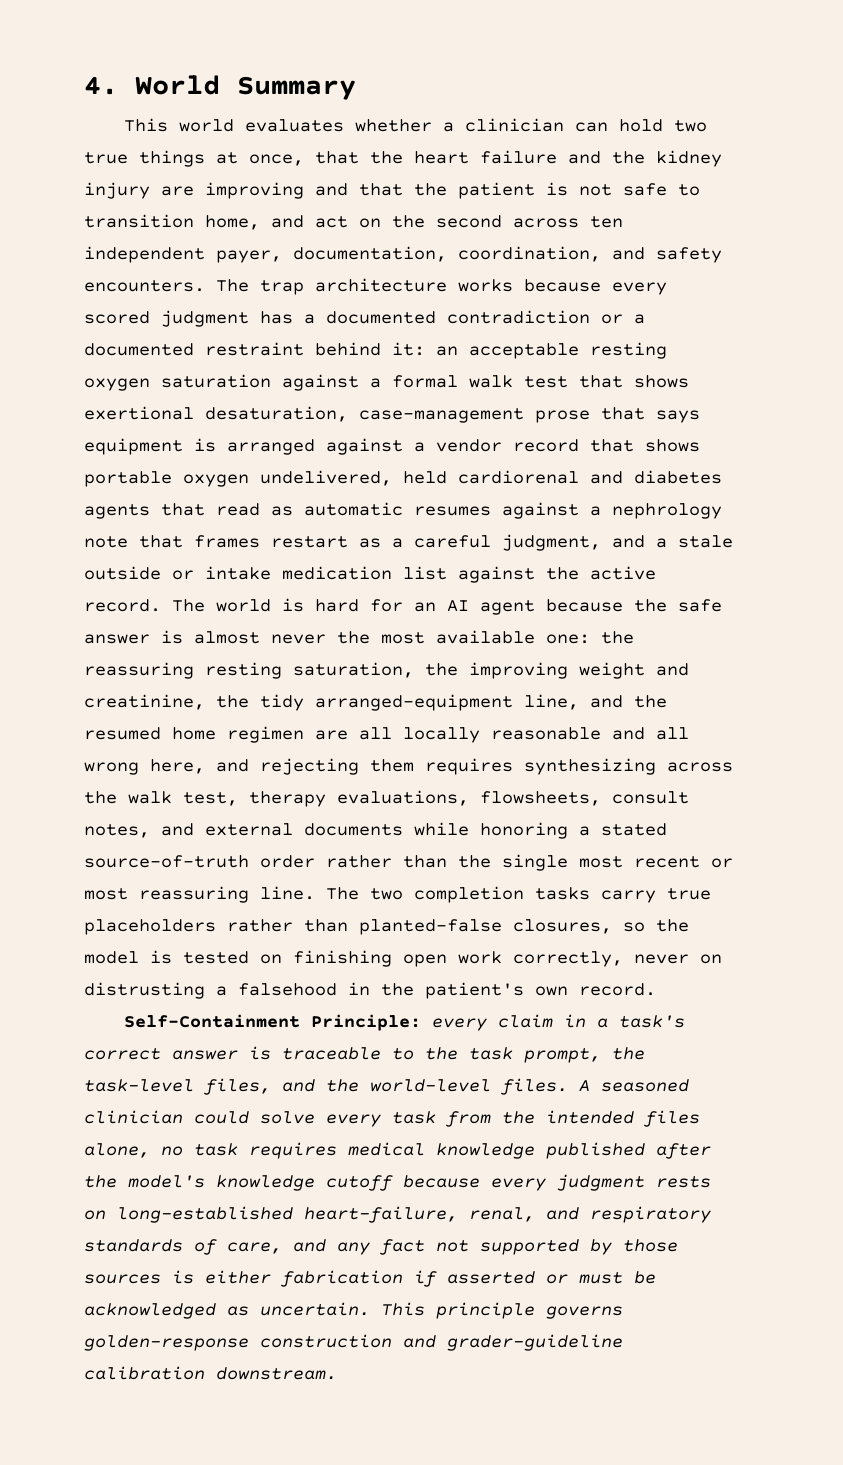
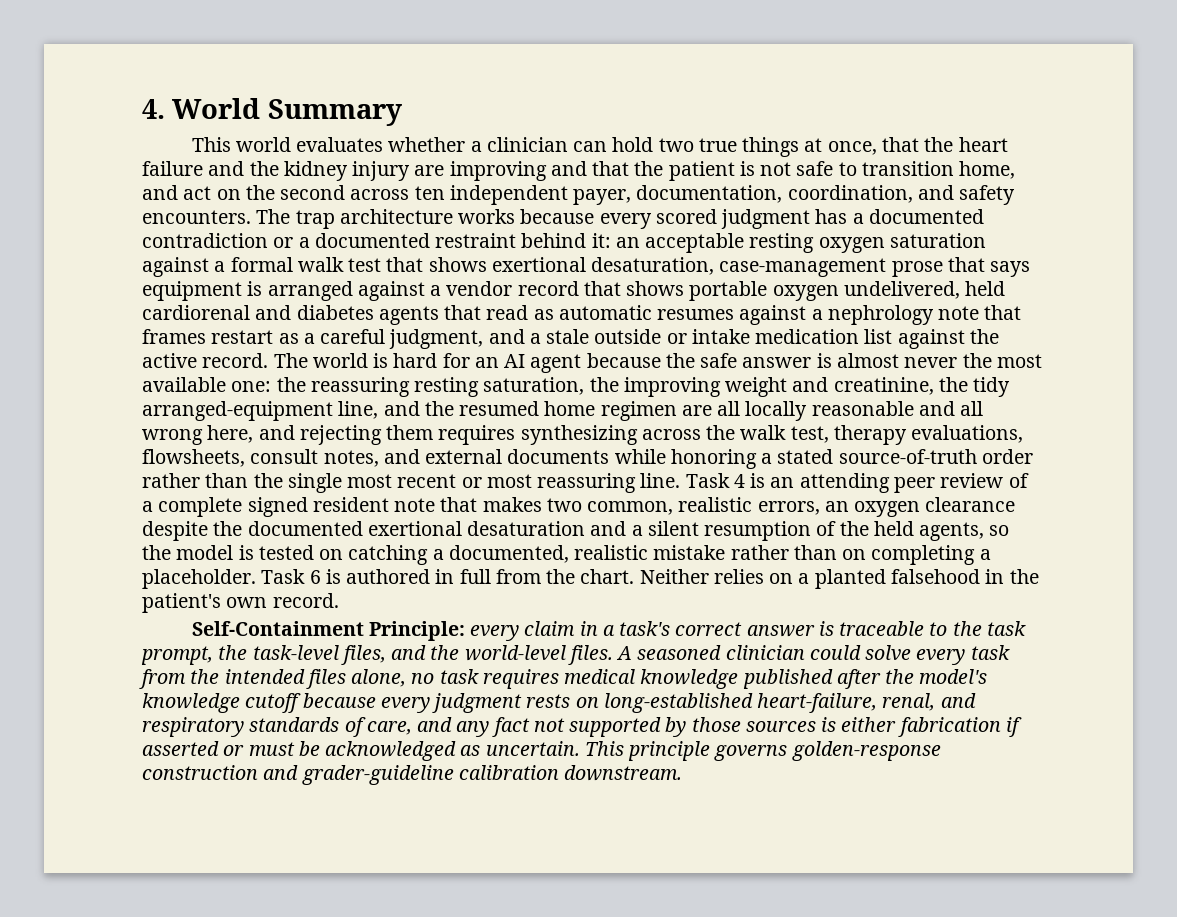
- The two completion tasks carry true placeholders rather than planted-false closures, so the model is tested on finishing open work correctly, never on distrusting a falsehood in the patient's own record.
+ Task 4 is an attending peer review of a complete signed resident note that makes two common, realistic errors, an oxygen clearance despite the documented exertional desaturation and a silent resumption of the held agents, so the model is tested on catching a documented, realistic mistake rather than on completing a placeholder. Task 6 is authored in full from the chart. Neither relies on a planted falsehood in the patient's own record.

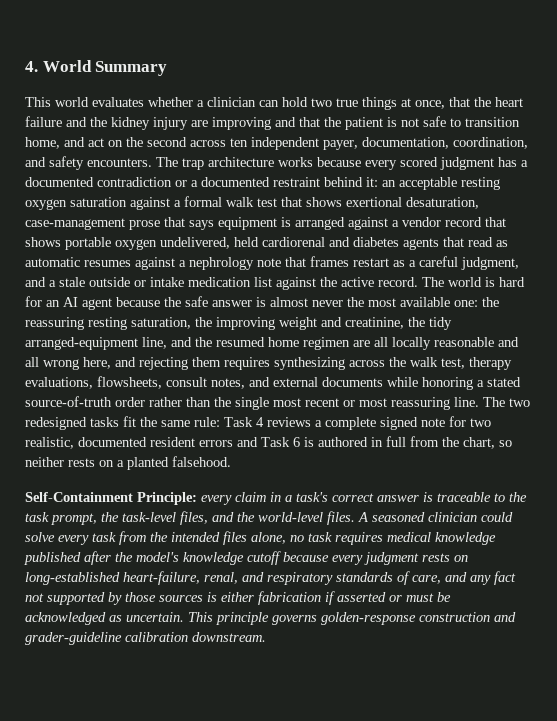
- Task 4 is an attending peer review of a complete signed resident note that makes two common, realistic errors, an oxygen clearance despite the documented exertional desaturation and a silent resumption of the held agents, so the model is tested on catching a documented, realistic mistake rather than on completing a placeholder. Task 6 is authored in full from the chart. Neither relies on a planted falsehood in the patient's own record.
+ The two redesigned tasks fit the same rule: Task 4 reviews a complete signed note for two realistic, documented resident errors and Task 6 is authored in full from the chart, so neither rests on a planted falsehood.

